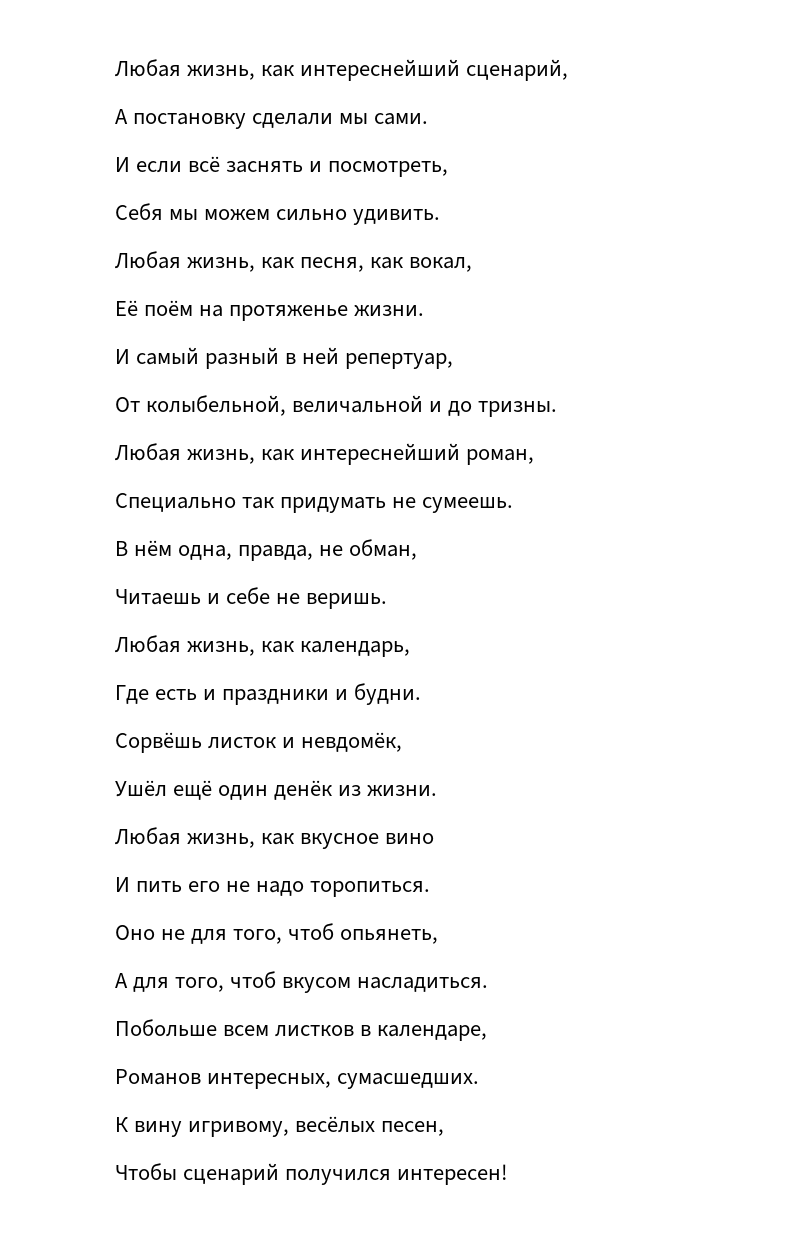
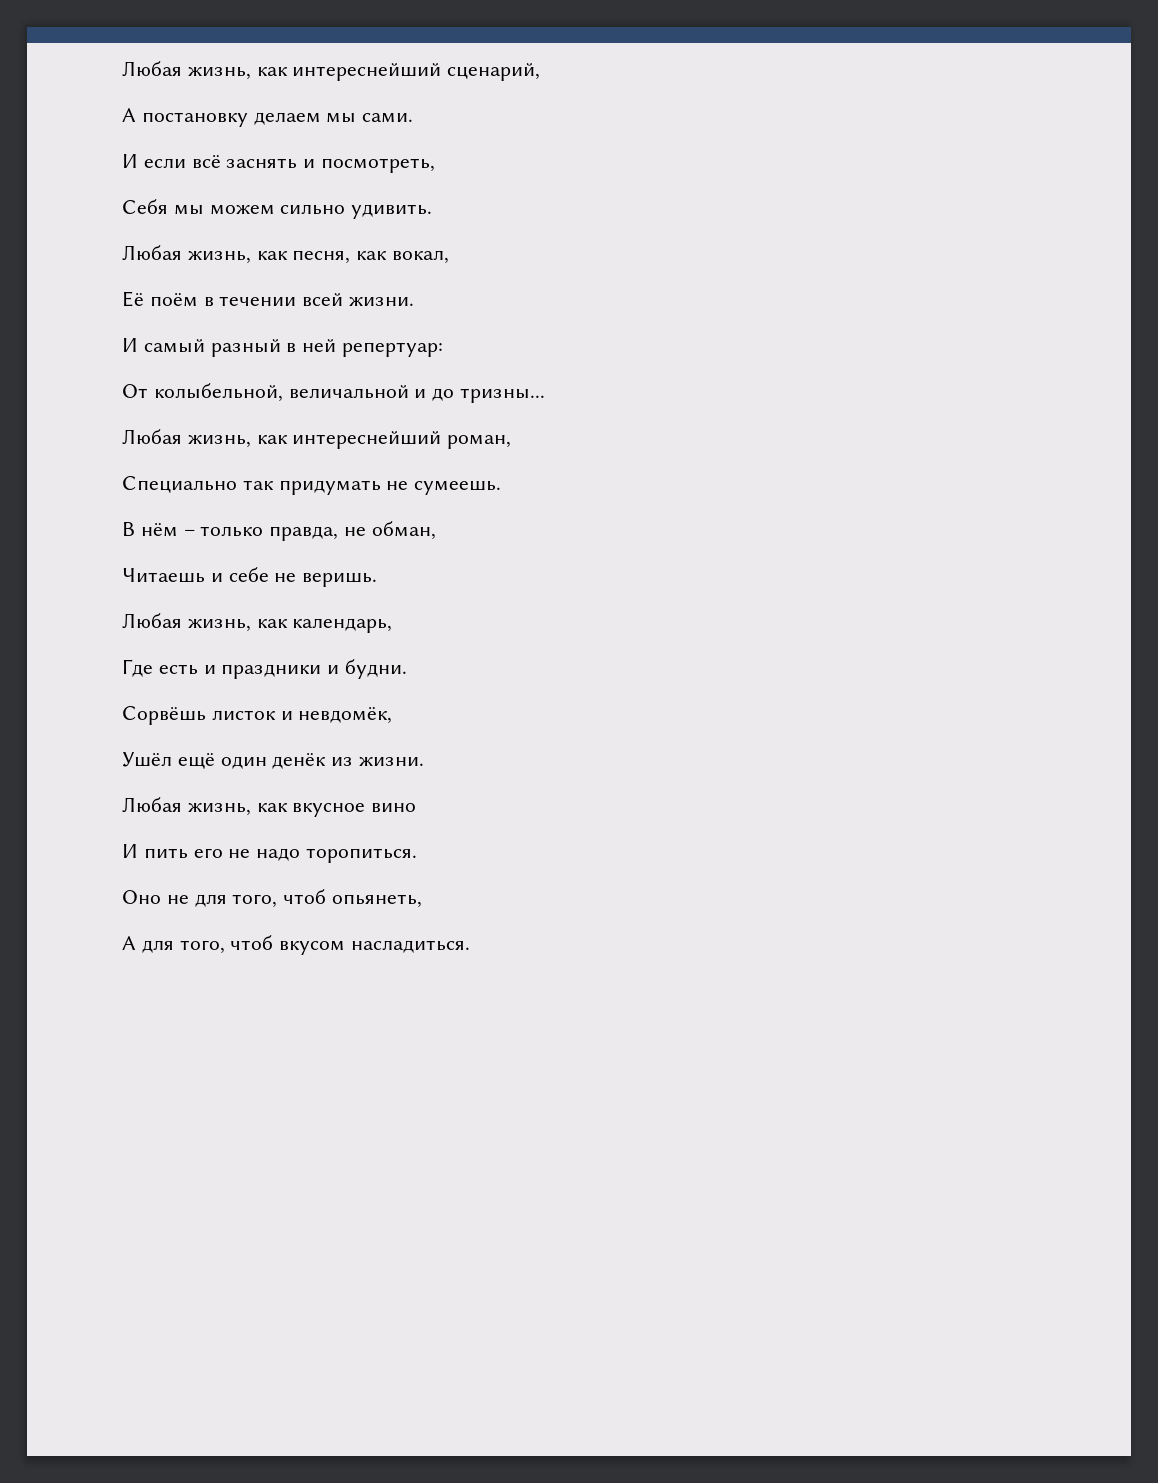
- А постановку сделали мы сами.
+ А постановку делаем мы сами.
- Её поём на протяженье жизни.
+ Её поём в течении всей жизни.
- И самый разный в ней репертуар,
+ И самый разный в ней репертуар:
- От колыбельной, величальной и до тризны.
+ От колыбельной, величальной и до тризны...
- В нём одна, правда, не обман,
+ В нём – только правда, не обман,
- Побольше всем листков в календаре,
- Романов интересных, сумасшедших.
- К вину игривому, весёлых песен,
- Чтобы сценарий получился интересен!

